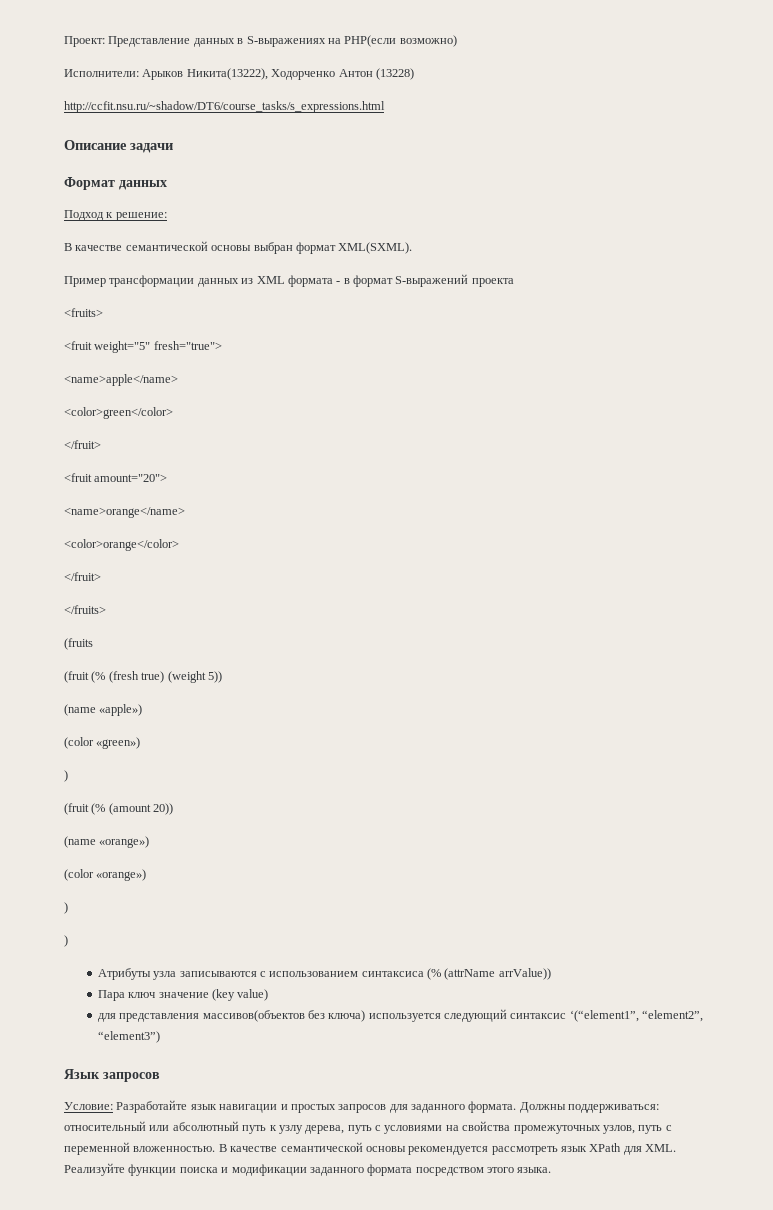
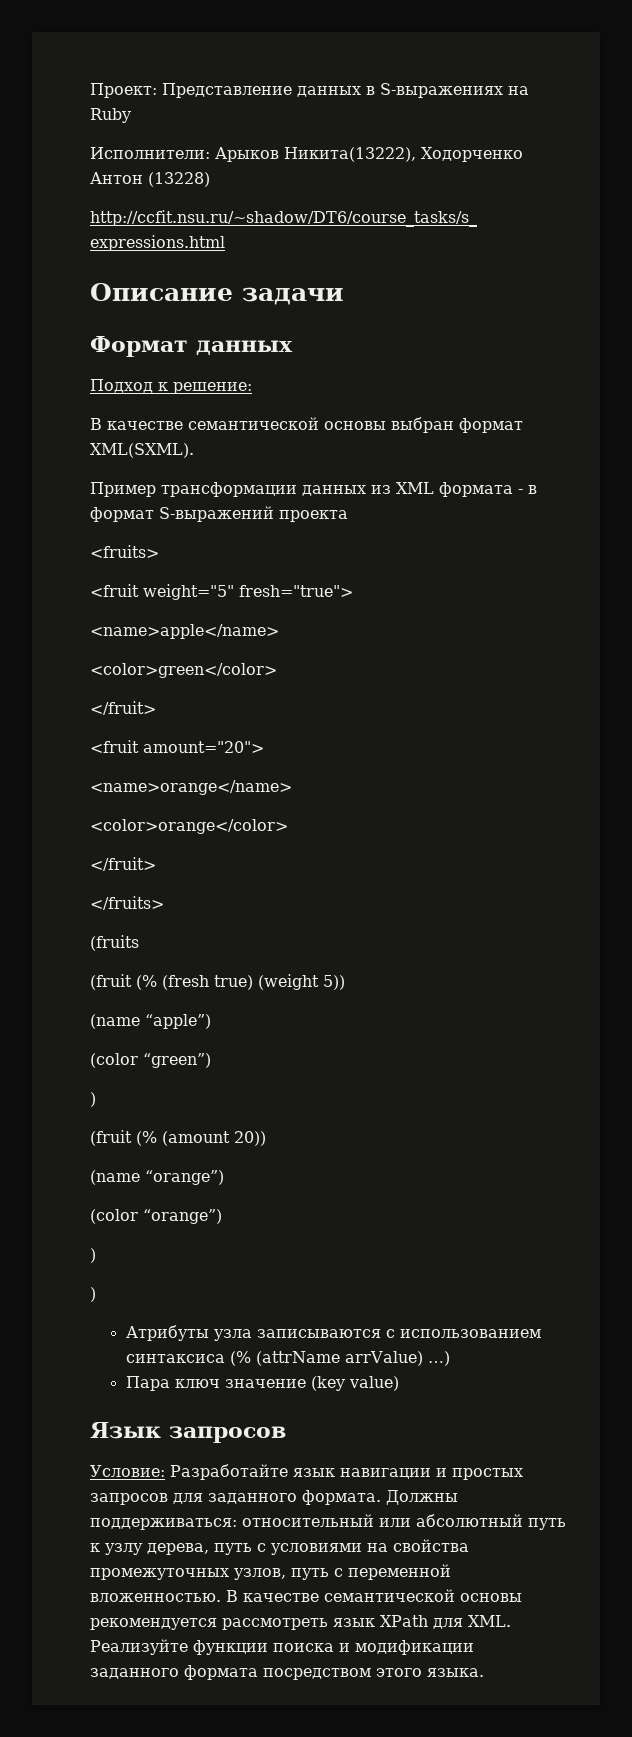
- Проект: Представление данных в S-выражениях на PHP(если возможно)
+ Проект: Представление данных в S-выражениях на Ruby
- (name «apple»)
- (color «green»)
+ (name “apple”)
+ (color “green”)
- (name «orange»)
- (color «orange»)
+ (name “orange”)
+ (color “orange”)
- Атрибуты узла записываются с использованием синтаксиса (% (attrName arrValue))
+ Атрибуты узла записываются с использованием синтаксиса (% (attrName arrValue) …)
- для представления массивов(объектов без ключа) используется следующий синтаксис ‘(“element1”, “element2”, “element3”)

